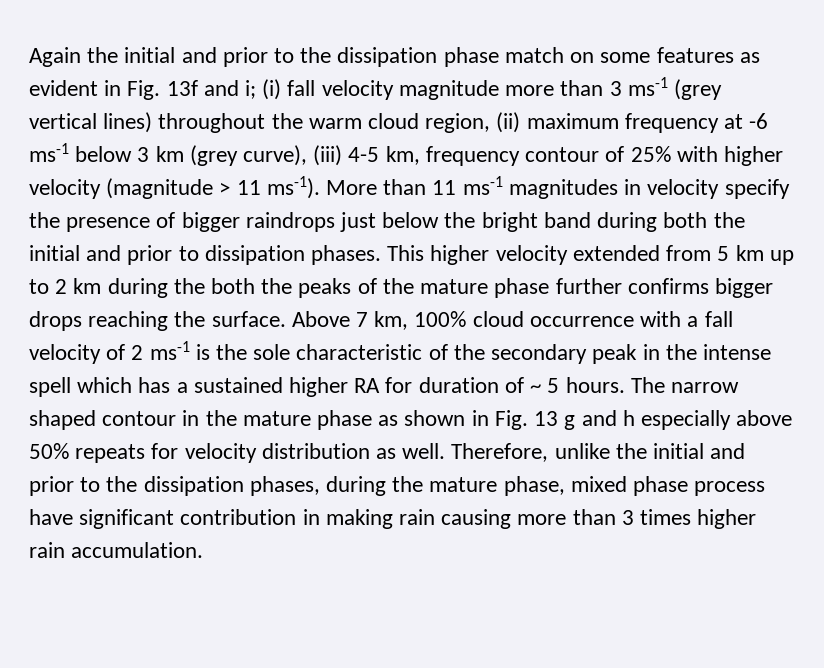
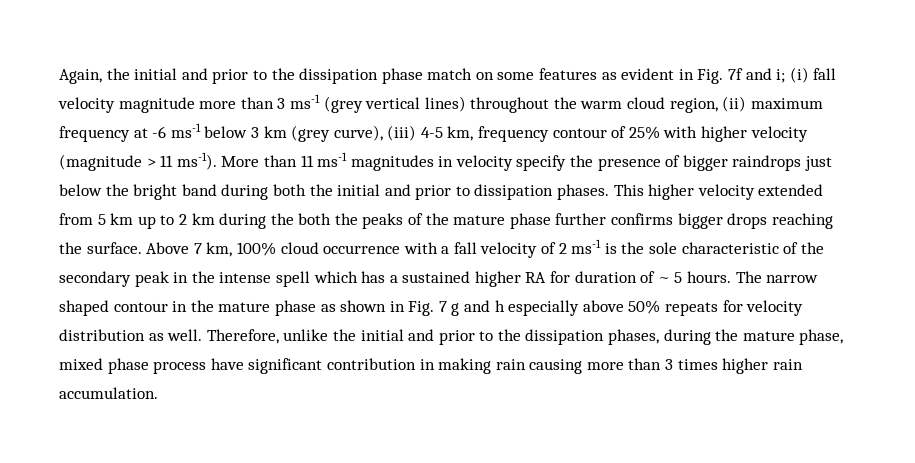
- Again the initial and prior to the dissipation phase match on some features as evident in Fig. 13f and i; (i) fall velocity magnitude more than 3 ms-1 (grey vertical lines) throughout the warm cloud region, (ii) maximum frequency at -6 ms-1 below 3 km (grey curve), (iii) 4-5 km, frequency contour of 25% with higher velocity (magnitude > 11 ms-1).
+ Again, the initial and prior to the dissipation phase match on some features as evident in Fig. 7f and i; (i) fall velocity magnitude more than 3 ms-1 (grey vertical lines) throughout the warm cloud region, (ii) maximum frequency at -6 ms-1 below 3 km (grey curve), (iii) 4-5 km, frequency contour of 25% with higher velocity (magnitude > 11 ms-1).
- The narrow shaped contour in the mature phase as shown in Fig. 13 g and h especially above 50% repeats for velocity distribution as well.
+ The narrow shaped contour in the mature phase as shown in Fig. 7 g and h especially above 50% repeats for velocity distribution as well.

